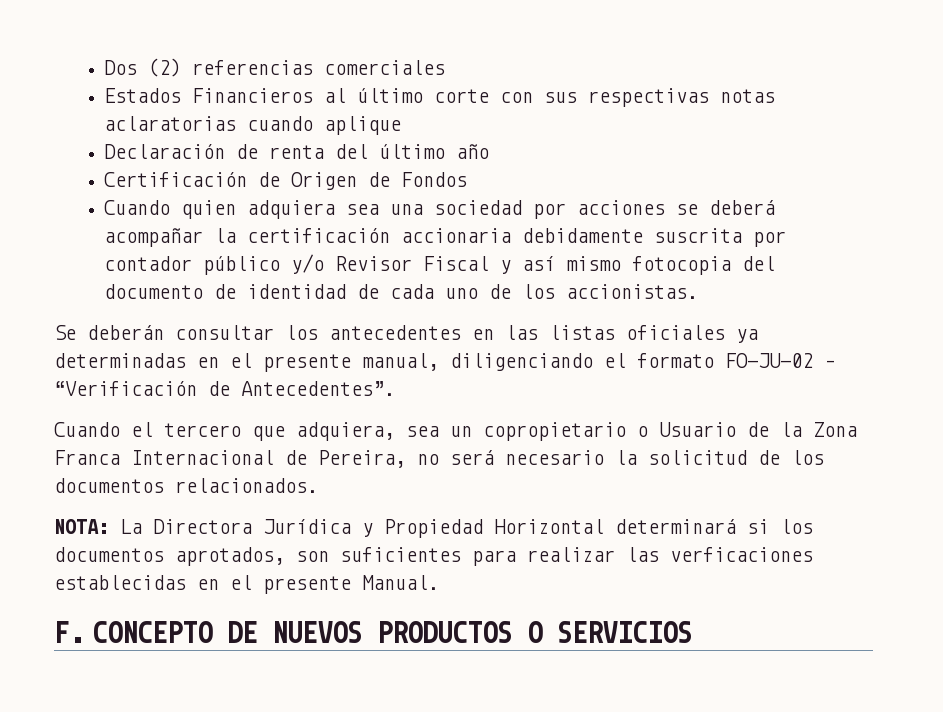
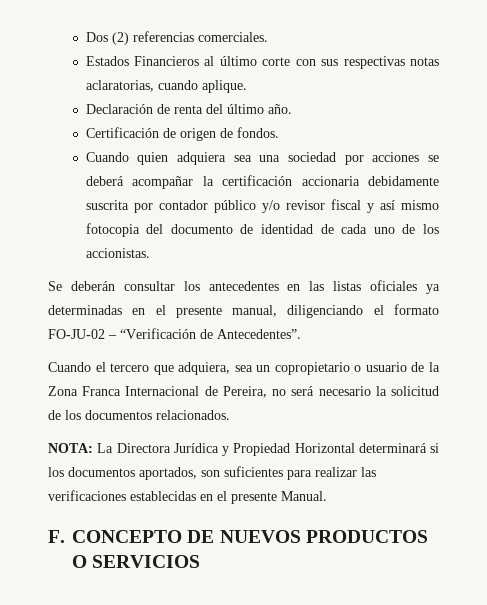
- Dos (2) referencias comerciales
+ Dos (2) referencias comerciales.
- Estados Financieros al último corte con sus respectivas notas aclaratorias cuando aplique
+ Estados Financieros al último corte con sus respectivas notas aclaratorias, cuando aplique.
- Declaración de renta del último año
+ Declaración de renta del último año.
- Certificación de Origen de Fondos
+ Certificación de origen de fondos.
- Cuando quien adquiera sea una sociedad por acciones se deberá acompañar la certificación accionaria debidamente suscrita por contador público y/o Revisor Fiscal y así mismo fotocopia del documento de identidad de cada uno de los accionistas.
+ Cuando quien adquiera sea una sociedad por acciones se deberá acompañar la certificación accionaria debidamente suscrita por contador público y/o revisor fiscal y así mismo fotocopia del documento de identidad de cada uno de los accionistas.
- Cuando el tercero que adquiera, sea un copropietario o Usuario de la Zona Franca Internacional de Pereira, no será necesario la solicitud de los documentos relacionados.
+ Cuando el tercero que adquiera, sea un copropietario o usuario de la Zona Franca Internacional de Pereira, no será necesario la solicitud de los documentos relacionados.
- NOTA: La Directora Jurídica y Propiedad Horizontal determinará si los documentos aprotados, son suficientes para realizar las verficaciones establecidas en el presente Manual.
+ NOTA: La Directora Jurídica y Propiedad Horizontal determinará si los documentos aportados, son suficientes para realizar las verificaciones establecidas en el presente Manual.

